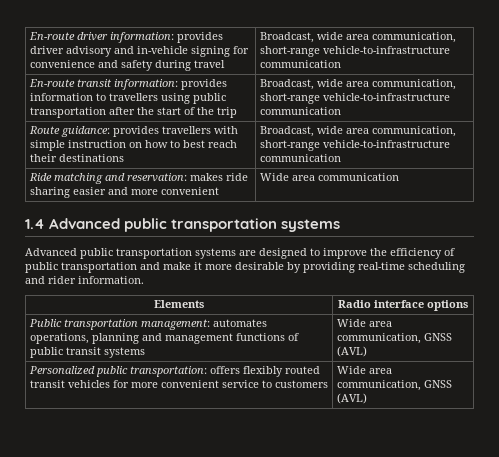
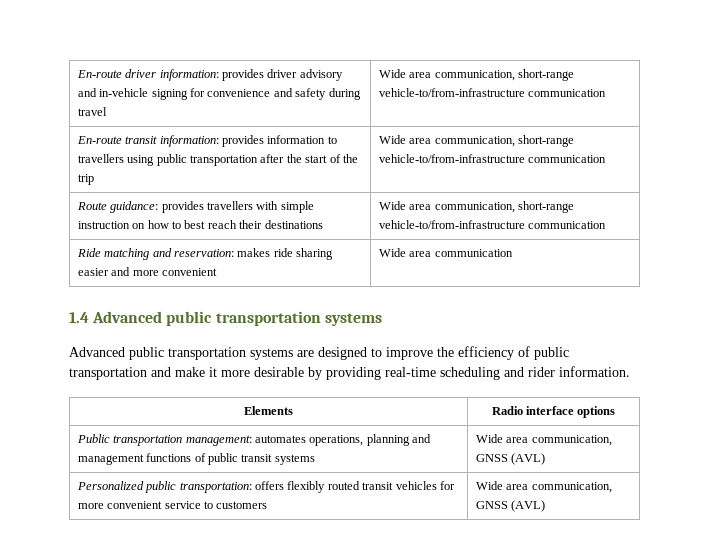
- En-route driver information: provides driver advisory and in-vehicle signing for convenience and safety during travel | Broadcast, wide area communication, short-range vehicle-to-infrastructure communication
+ En-route driver information: provides driver advisory and in-vehicle signing for convenience and safety during travel | Wide area communication, short-range vehicle-to/from-infrastructure communication
- En-route transit information: provides information to travellers using public transportation after the start of the trip | Broadcast, wide area communication, short-range vehicle-to-infrastructure communication
+ En-route transit information: provides information to travellers using public transportation after the start of the trip | Wide area communication, short-range vehicle-to/from-infrastructure communication
- Route guidance: provides travellers with simple instruction on how to best reach their destinations | Broadcast, wide area communication, short-range vehicle-to-infrastructure communication
+ Route guidance: provides travellers with simple instruction on how to best reach their destinations | Wide area communication, short-range vehicle-to/from-infrastructure communication

